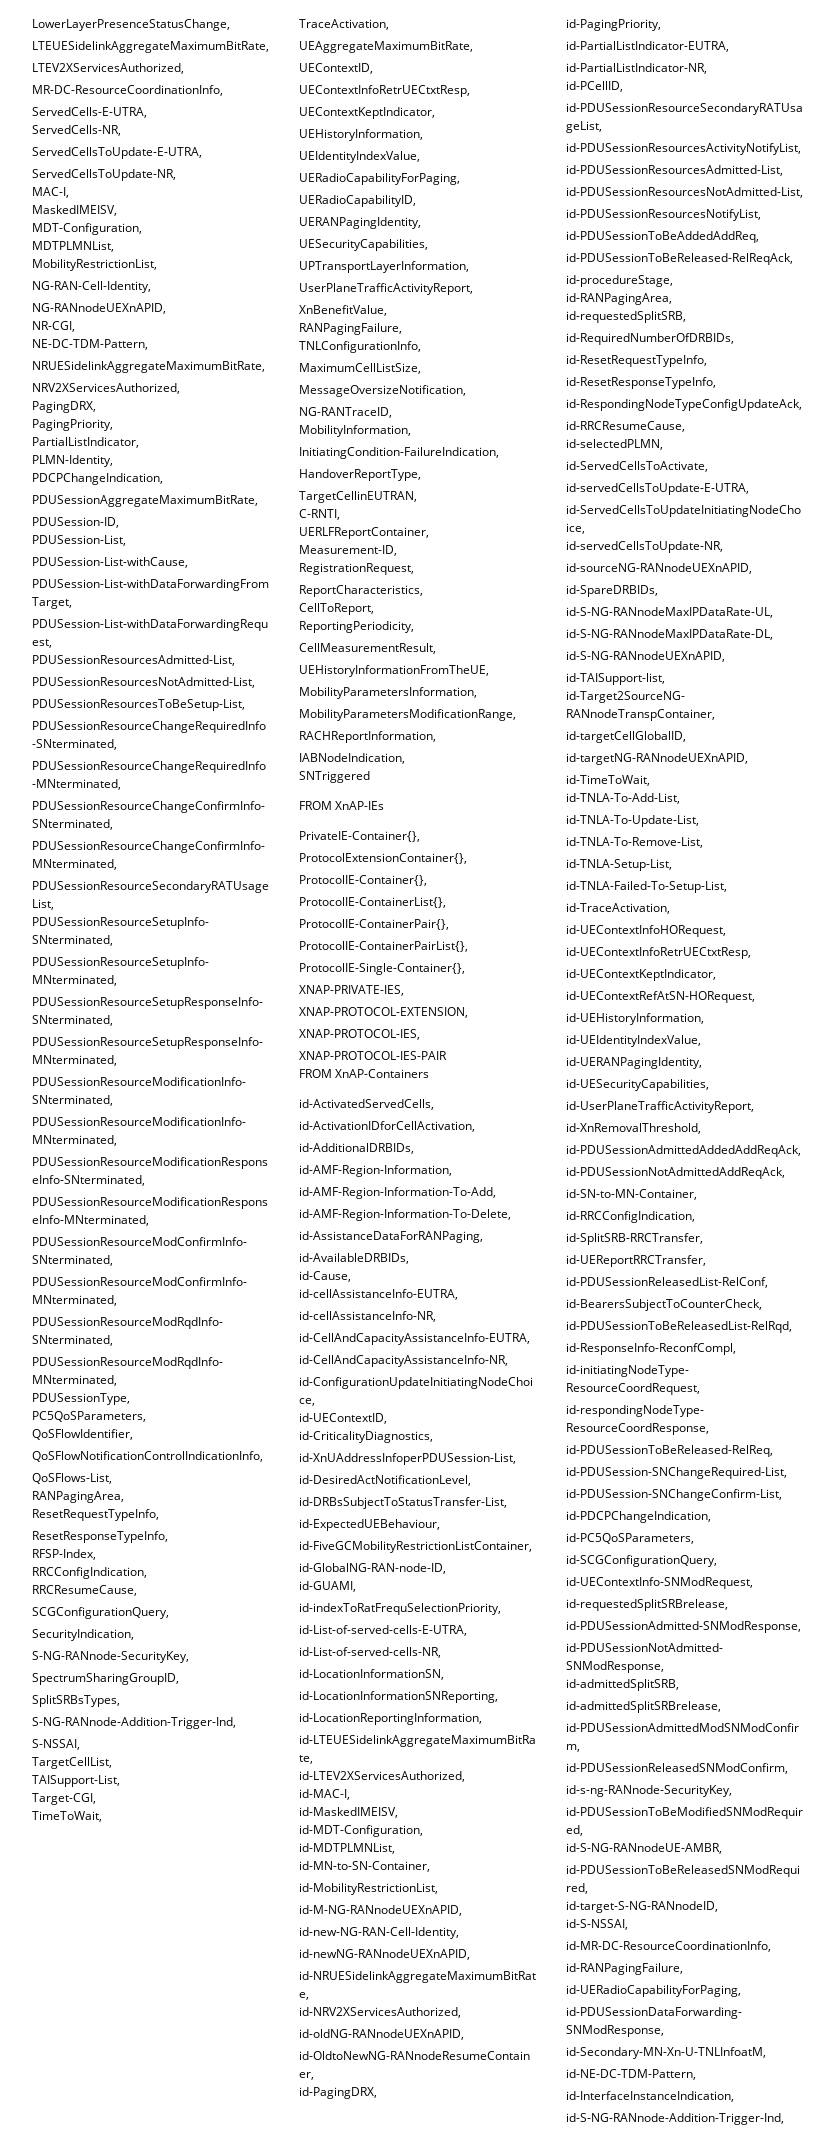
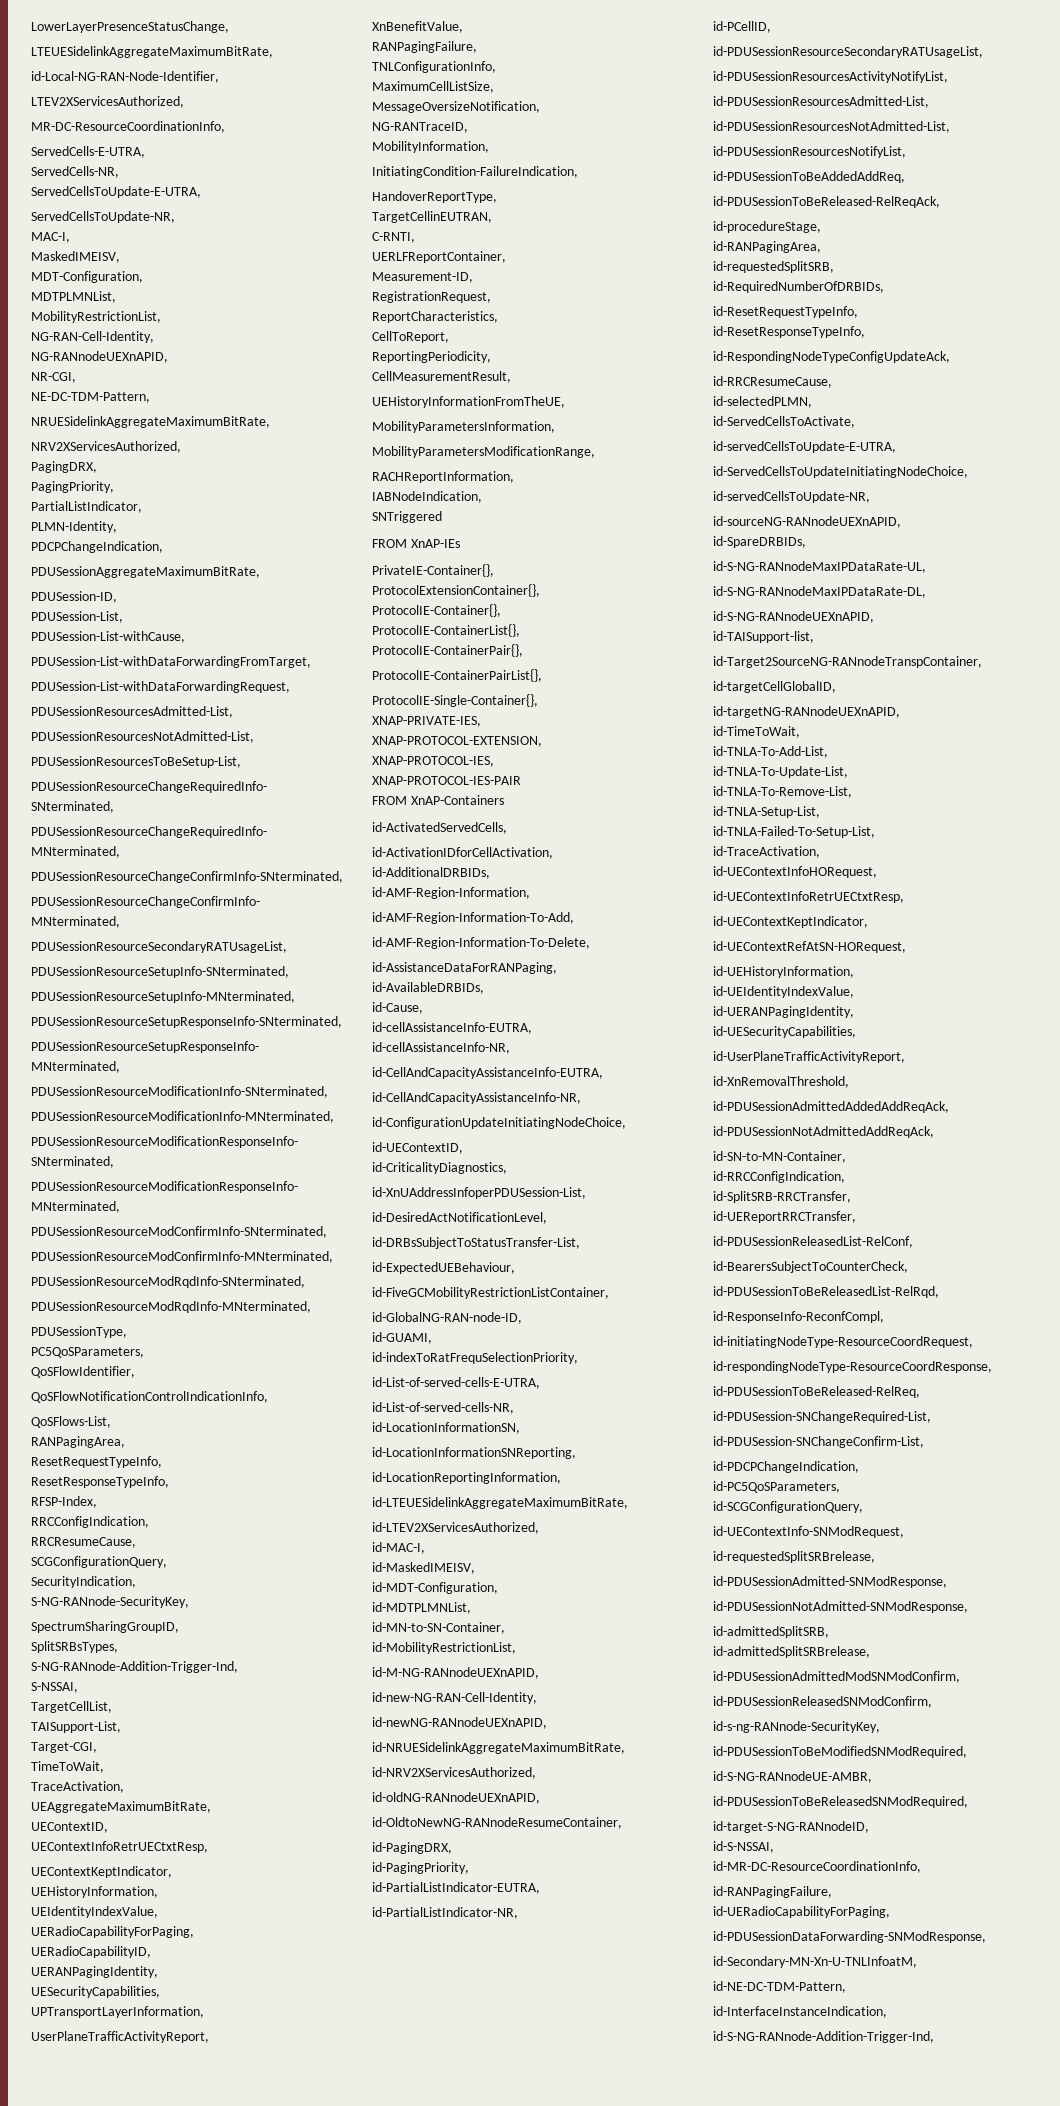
+ id-Local-NG-RAN-Node-Identifier,

